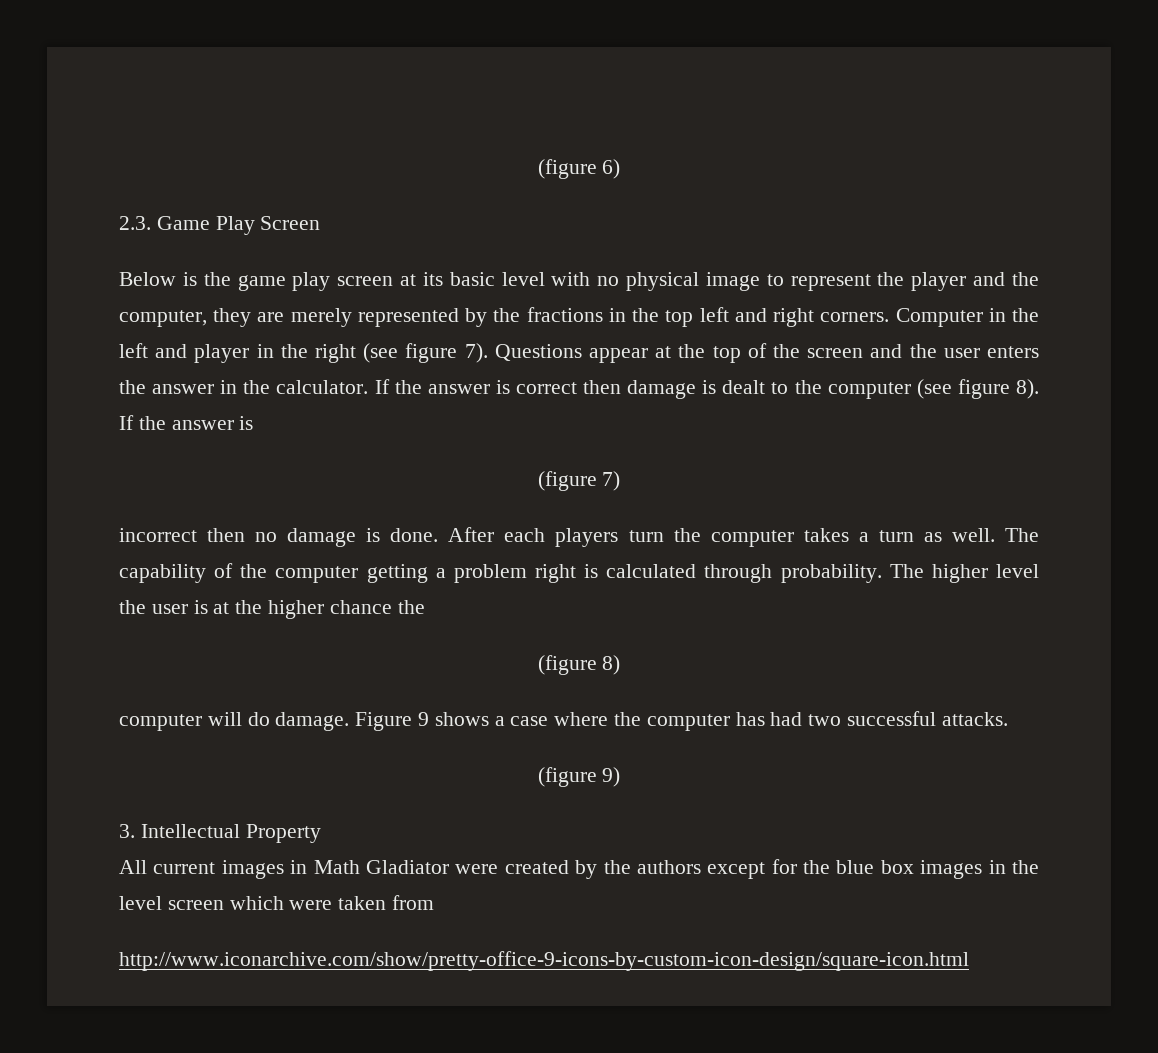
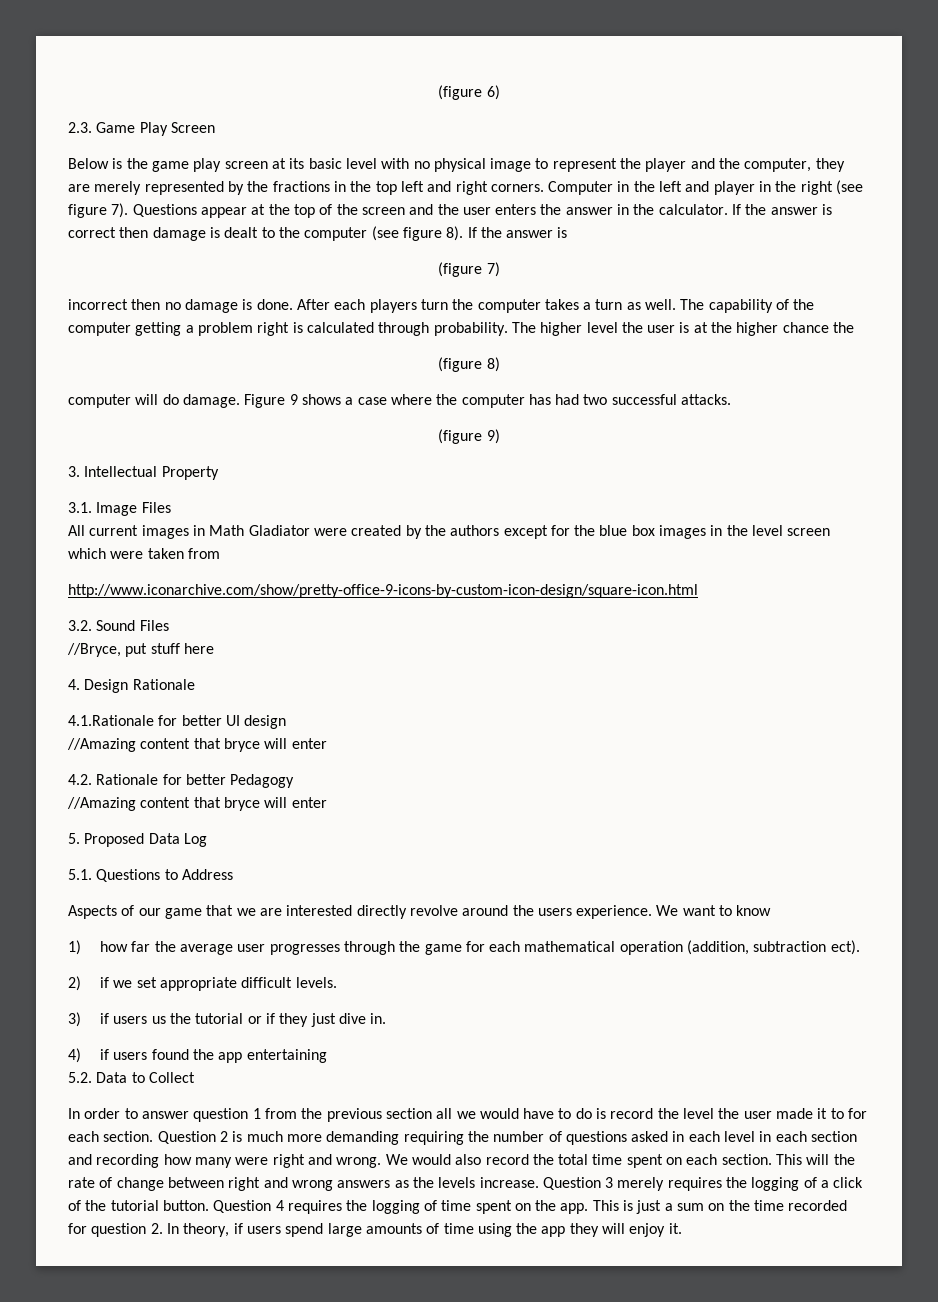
+ 3.1. Image Files
+ 3.2. Sound Files
+ //Bryce, put stuff here
+ 4. Design Rationale
+ 4.1.Rationale for better UI design
+ //Amazing content that bryce will enter
+ 4.2. Rationale for better Pedagogy
+ //Amazing content that bryce will enter
+ 5. Proposed Data Log
+ 5.1. Questions to Address
+ Aspects of our game that we are interested directly revolve around the users experience. We want to know
+ 1) how far the average user progresses through the game for each mathematical operation (addition, subtraction ect).
+ 2) if we set appropriate difficult levels.
+ 3) if users us the tutorial or if they just dive in.
+ 4) if users found the app entertaining
+ 5.2. Data to Collect
+ In order to answer question 1 from the previous section all we would have to do is record the level the user made it to for each section. Question 2 is much more demanding requiring the number of questions asked in each level in each section and recording how many were right and wrong. We would also record the total time spent on each section. This will the rate of change between right and wrong answers as the levels increase. Question 3 merely requires the logging of a click of the tutorial button. Question 4 requires the logging of time spent on the app. This is just a sum on the time recorded for question 2. In theory, if users spend large amounts of time using the app they will enjoy it.

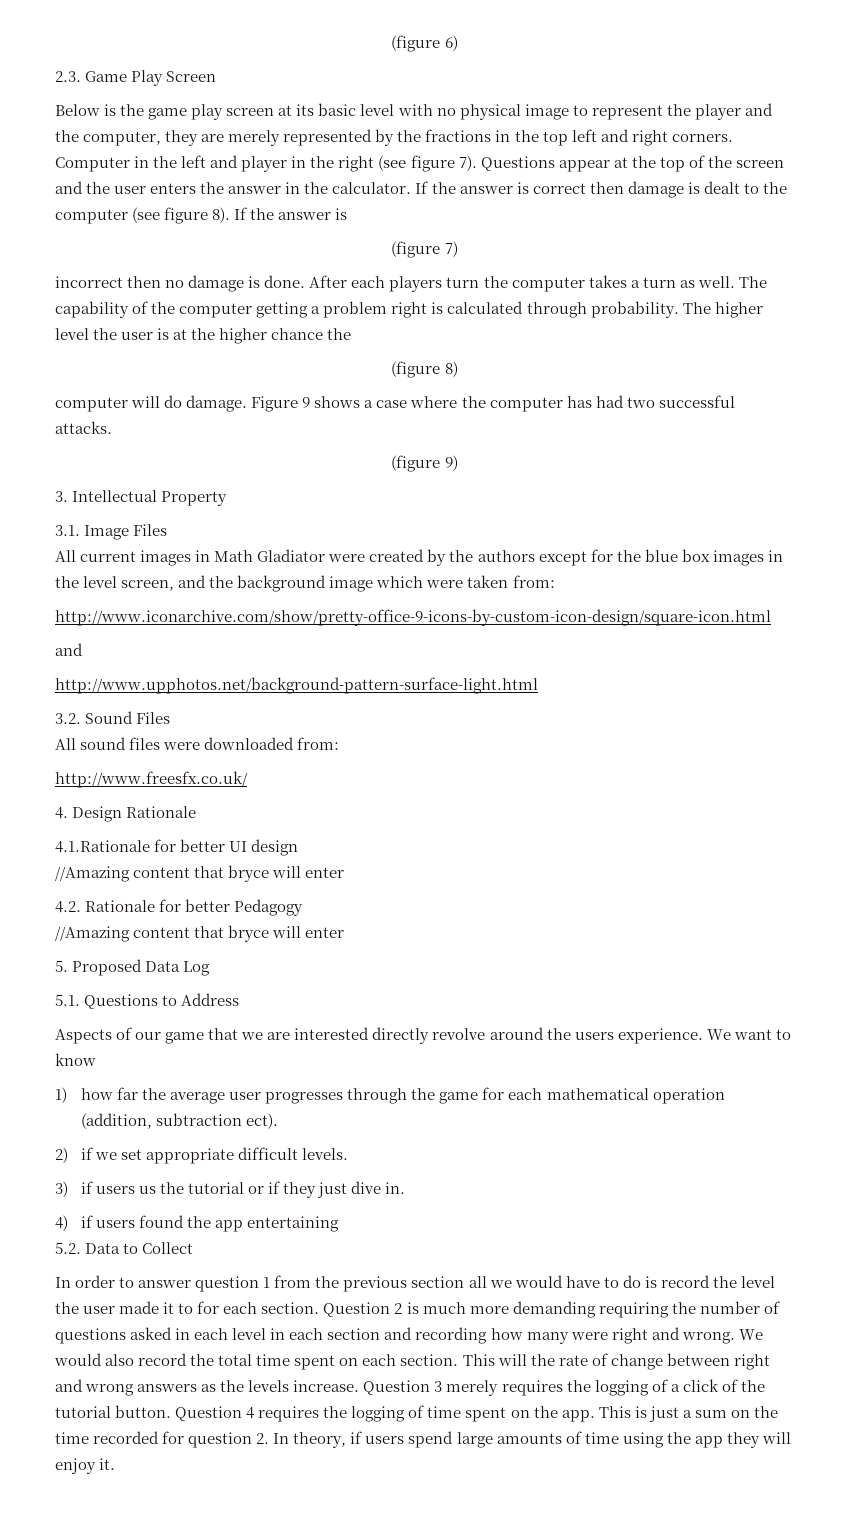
- All current images in Math Gladiator were created by the authors except for the blue box images in the level screen which were taken from
+ All current images in Math Gladiator were created by the authors except for the blue box images in the level screen, and the background image which were taken from:
  http://www.iconarchive.com/show/pretty-office-9-icons-by-custom-icon-design/square-icon.html
+ and
+ http://www.upphotos.net/background-pattern-surface-light.html
- //Bryce, put stuff here
+ All sound files were downloaded from:
+ http://www.freesfx.co.uk/

